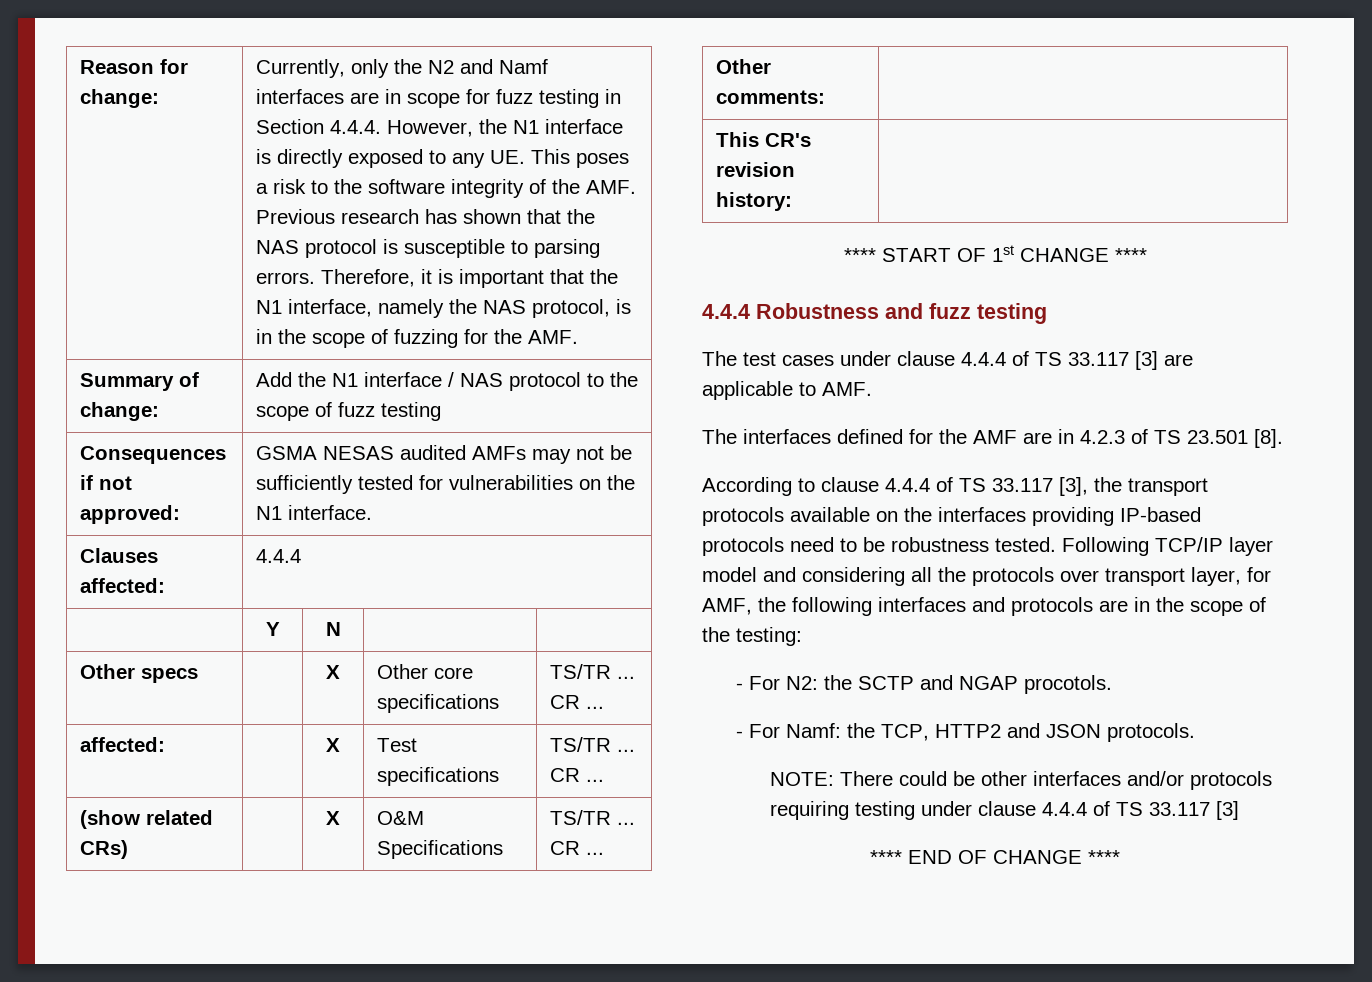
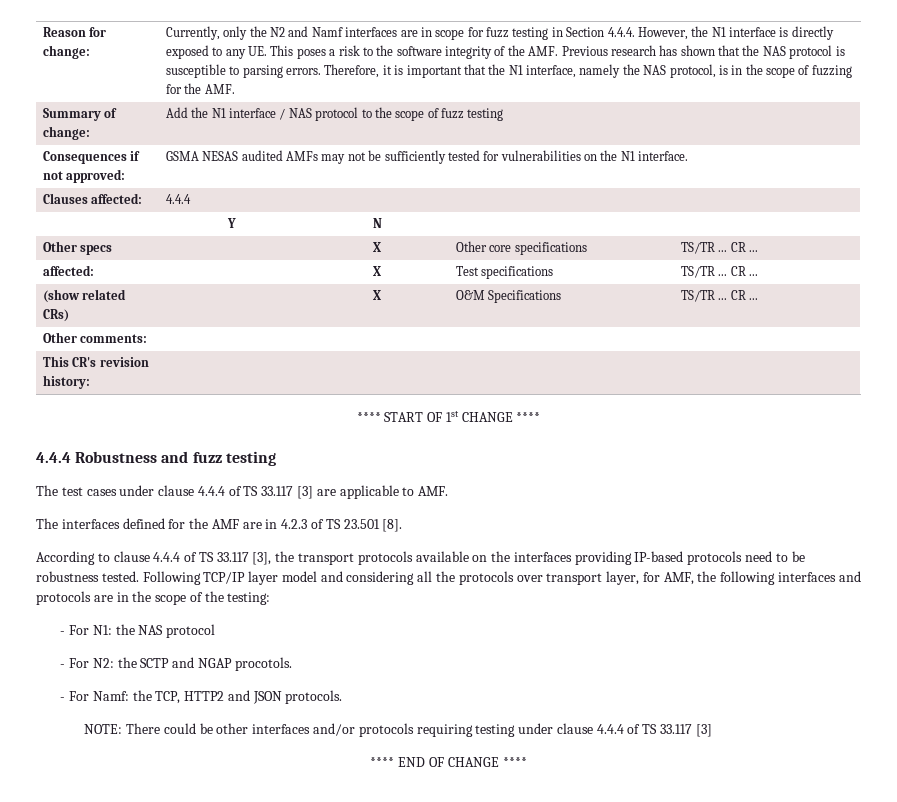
+ - For N1: the NAS protocol

